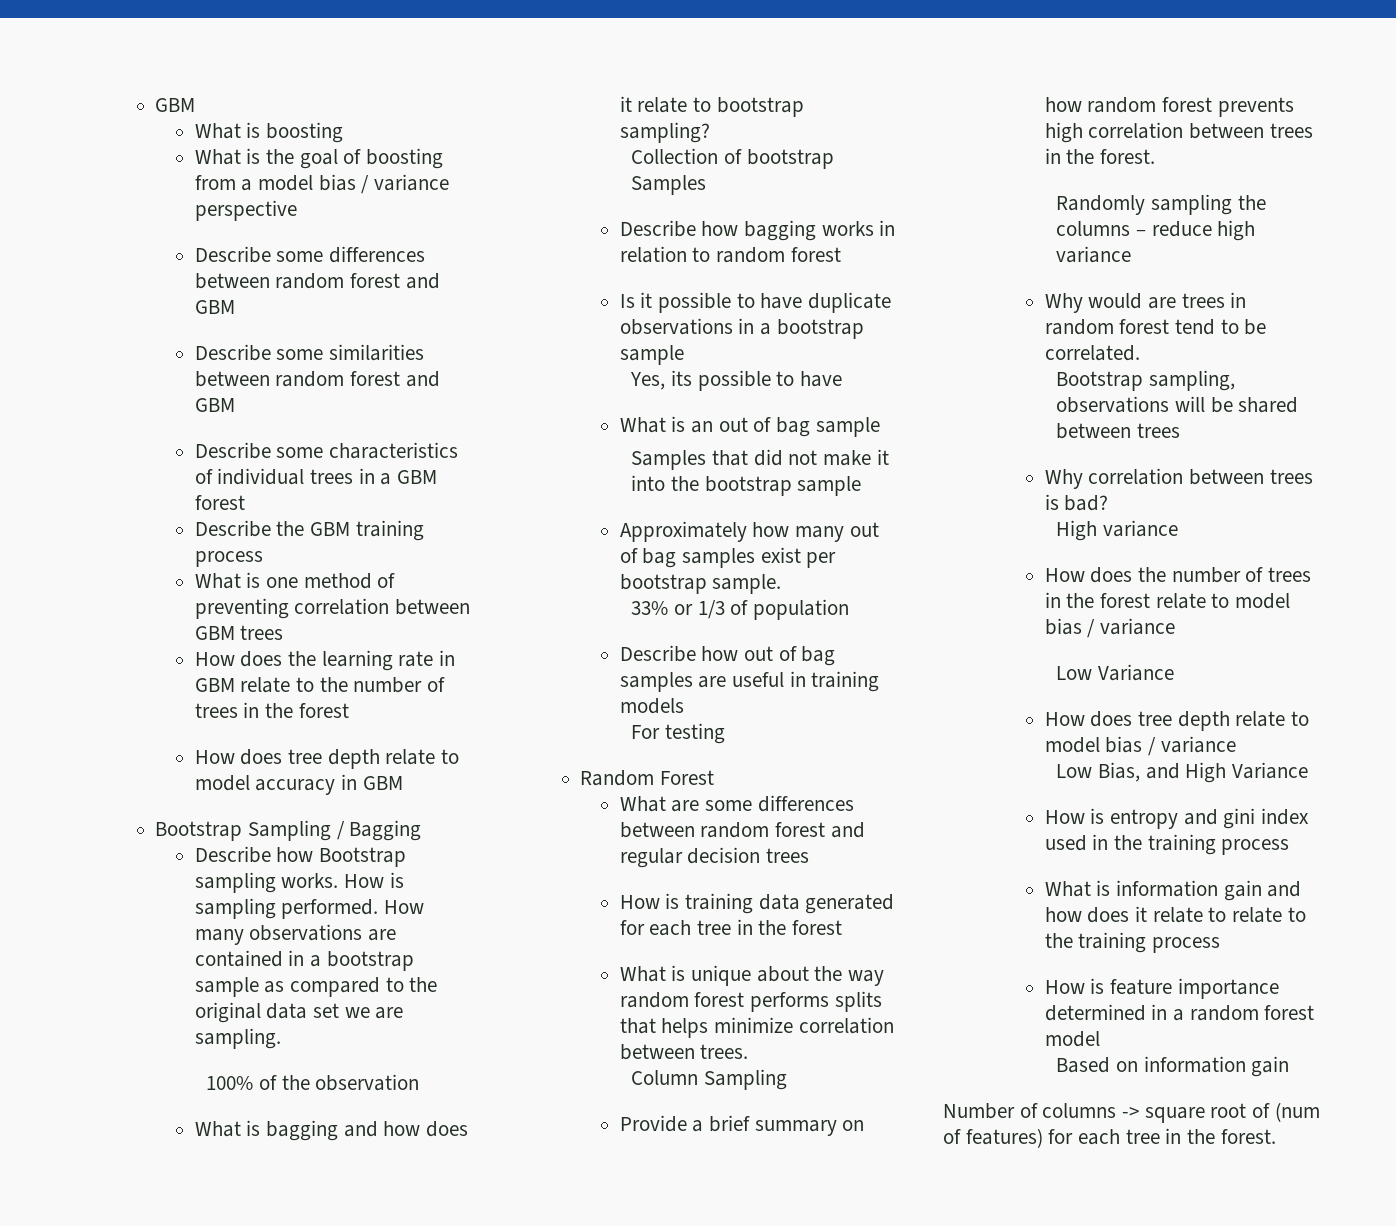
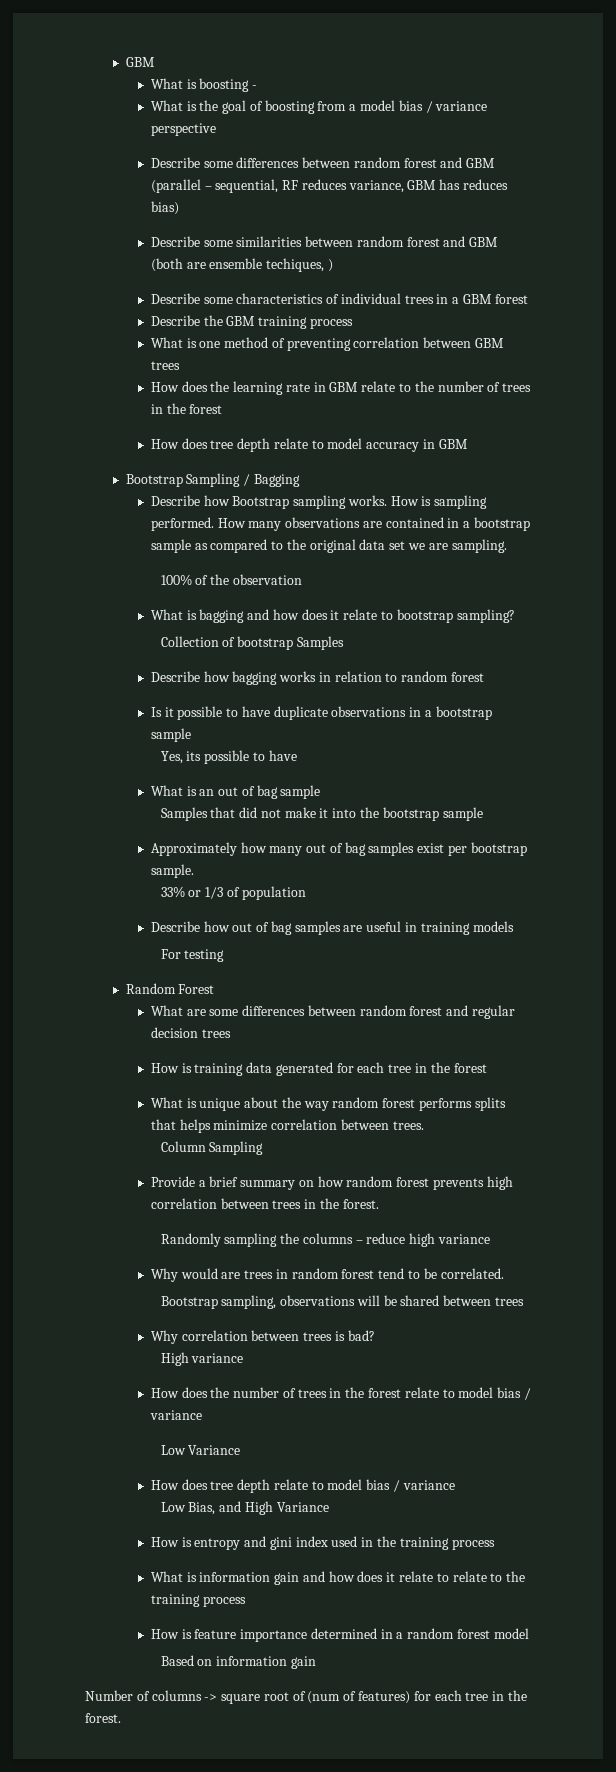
- What is boosting
+ What is boosting -
- Describe some differences between random forest and GBM
+ Describe some differences between random forest and GBM (parallel – sequential, RF reduces variance, GBM has reduces bias)
- Describe some similarities between random forest and GBM
+ Describe some similarities between random forest and GBM (both are ensemble techiques, )

